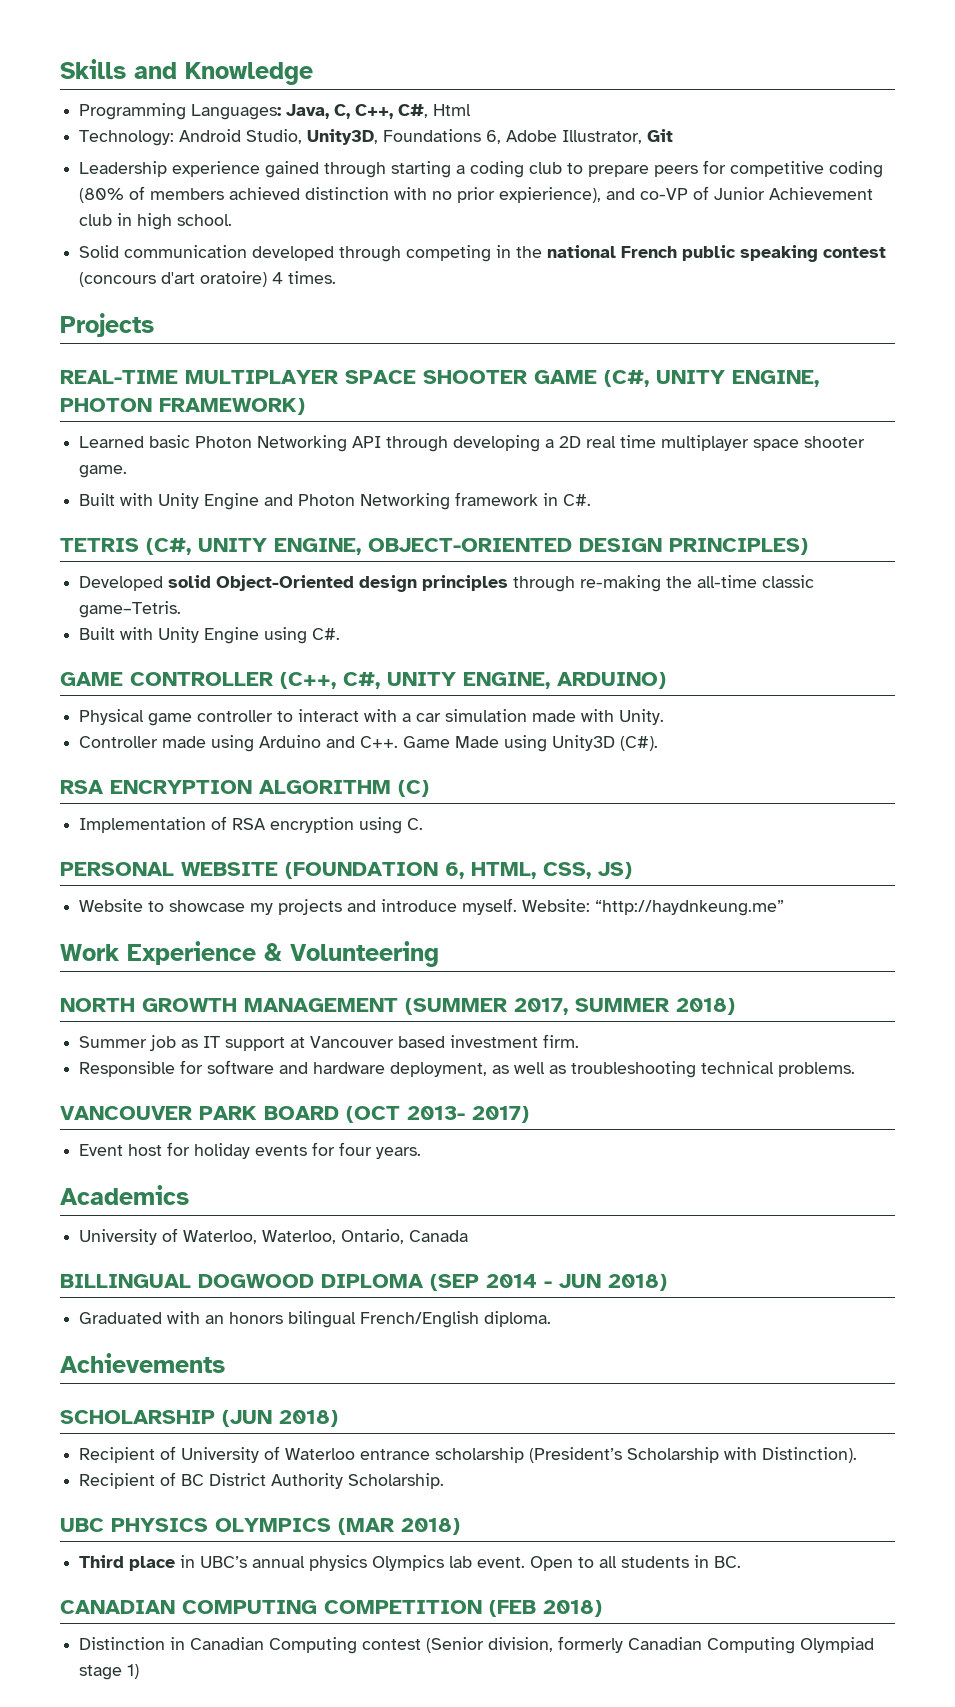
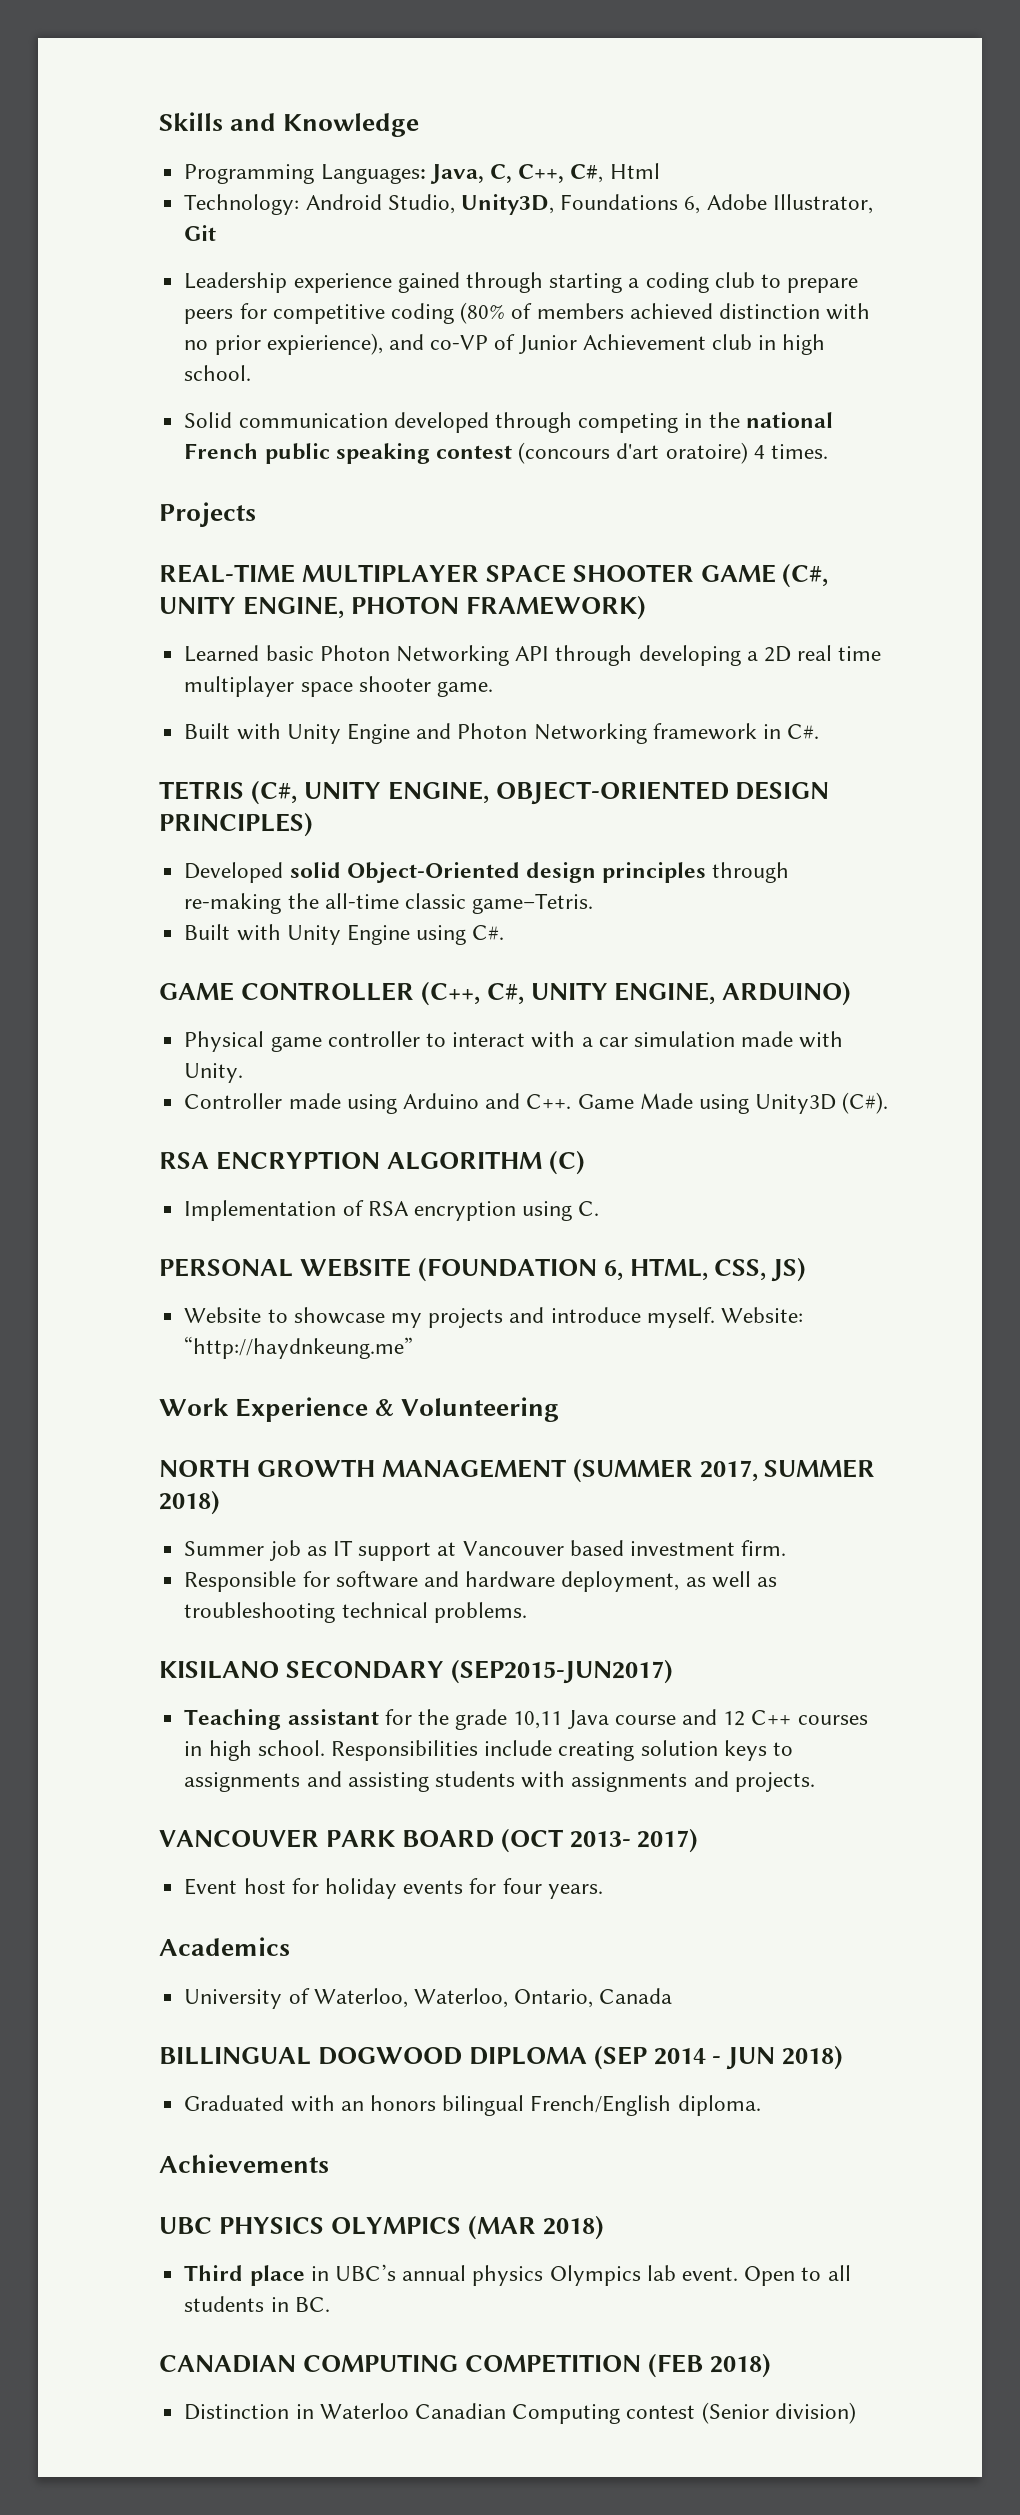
+ KISILANO SECONDARY (SEP2015-JUN2017)
+ Teaching assistant for the grade 10,11 Java course and 12 C++ courses in high school. Responsibilities include creating solution keys to assignments and assisting students with assignments and projects.
- SCHOLARSHIP (JUN 2018)
- Recipient of University of Waterloo entrance scholarship (President’s Scholarship with Distinction).
- Recipient of BC District Authority Scholarship.
- Distinction in Canadian Computing contest (Senior division, formerly Canadian Computing Olympiad stage 1)
+ Distinction in Waterloo Canadian Computing contest (Senior division)

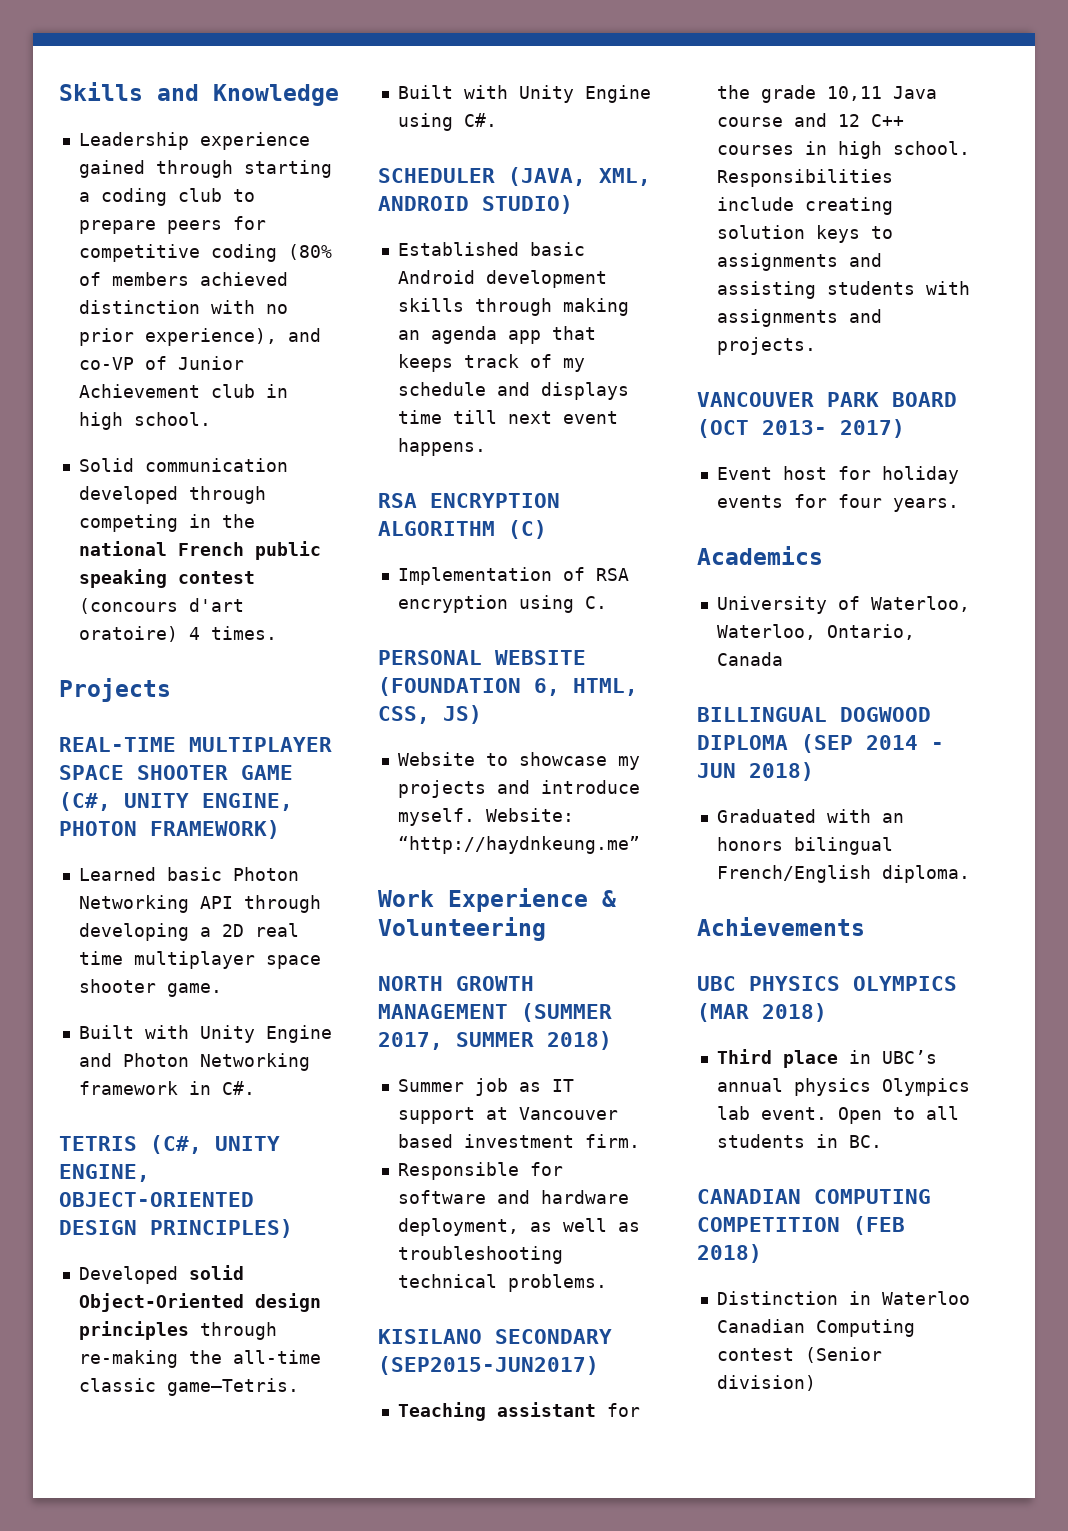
- Programming Languages: Java, C, C++, C#, Html
- Technology: Android Studio, Unity3D, Foundations 6, Adobe Illustrator, Git
- Leadership experience gained through starting a coding club to prepare peers for competitive coding (80% of members achieved distinction with no prior expierience), and co-VP of Junior Achievement club in high school.
+ Leadership experience gained through starting a coding club to prepare peers for competitive coding (80% of members achieved distinction with no prior experience), and co-VP of Junior Achievement club in high school.
- GAME CONTROLLER (C++, C#, UNITY ENGINE, ARDUINO)
- Physical game controller to interact with a car simulation made with Unity.
- Controller made using Arduino and C++. Game Made using Unity3D (C#).
+ SCHEDULER (JAVA, XML, ANDROID STUDIO)
+ Established basic Android development skills through making an agenda app that keeps track of my schedule and displays time till next event happens.

